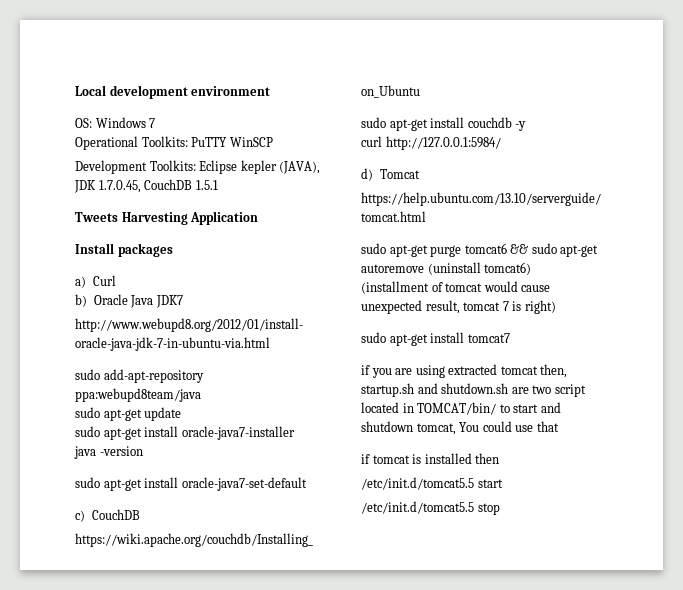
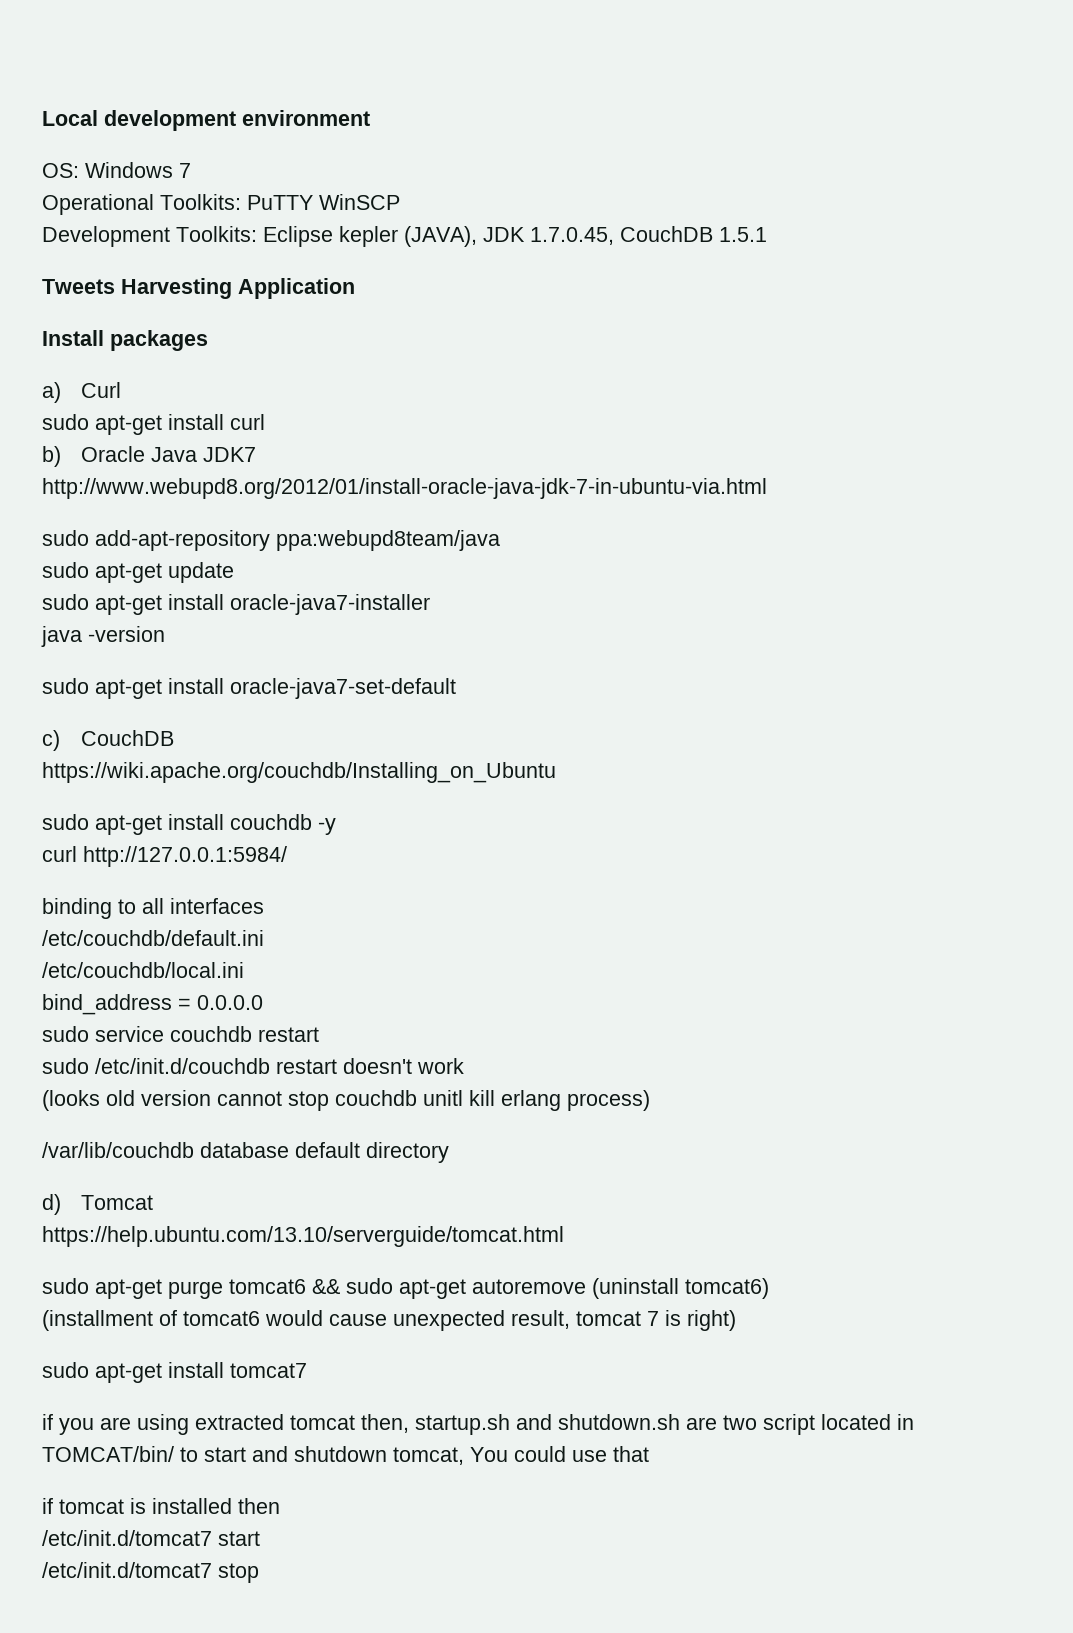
+ sudo apt-get install curl
+ binding to all interfaces
+ /etc/couchdb/default.ini
+ /etc/couchdb/local.ini
+ bind_address = 0.0.0.0
+ sudo service couchdb restart
+ sudo /etc/init.d/couchdb restart doesn't work
+ (looks old version cannot stop couchdb unitl kill erlang process)
+ /var/lib/couchdb database default directory
- (installment of tomcat would cause unexpected result, tomcat 7 is right)
+ (installment of tomcat6 would cause unexpected result, tomcat 7 is right)
- /etc/init.d/tomcat5.5 start
+ /etc/init.d/tomcat7 start
- /etc/init.d/tomcat5.5 stop
+ /etc/init.d/tomcat7 stop

